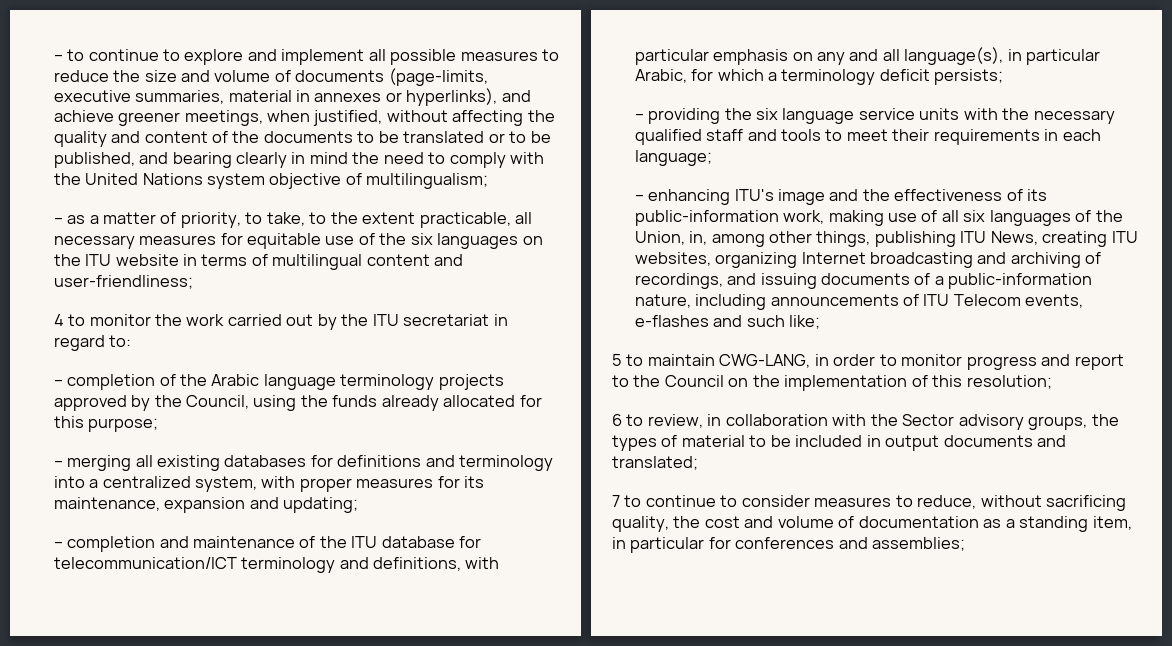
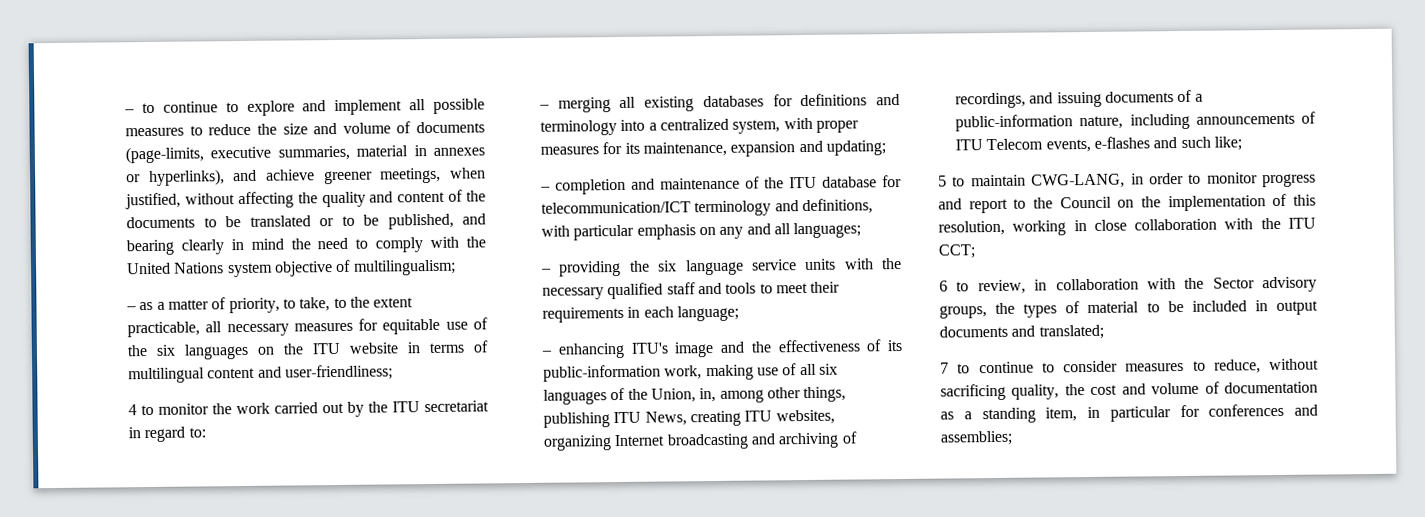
- – completion of the Arabic language terminology projects approved by the Council, using the funds already allocated for this purpose;
- – completion and maintenance of the ITU database for telecommunication/ICT terminology and definitions, with particular emphasis on any and all language(s), in particular Arabic, for which a terminology deficit persists;
+ – completion and maintenance of the ITU database for telecommunication/ICT terminology and definitions, with particular emphasis on any and all languages;
- 5 to maintain CWG-LANG, in order to monitor progress and report to the Council on the implementation of this resolution;
+ 5 to maintain CWG-LANG, in order to monitor progress and report to the Council on the implementation of this resolution, working in close collaboration with the ITU CCT;

